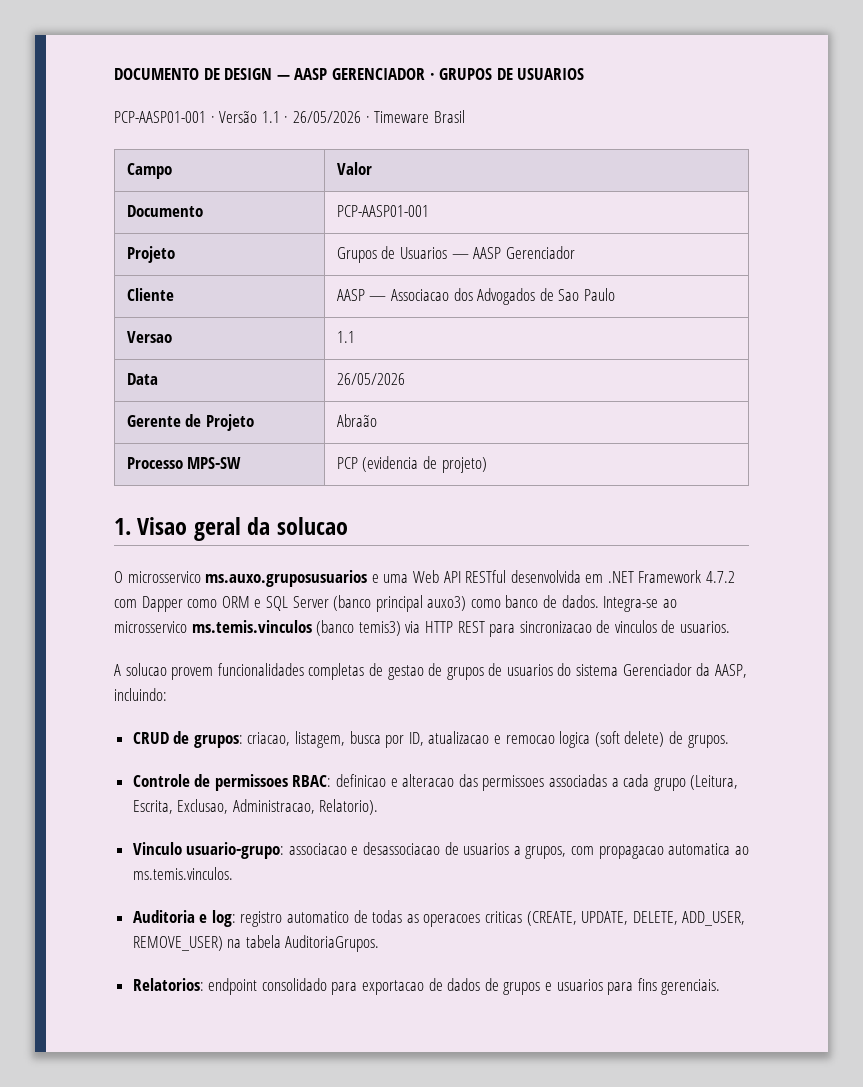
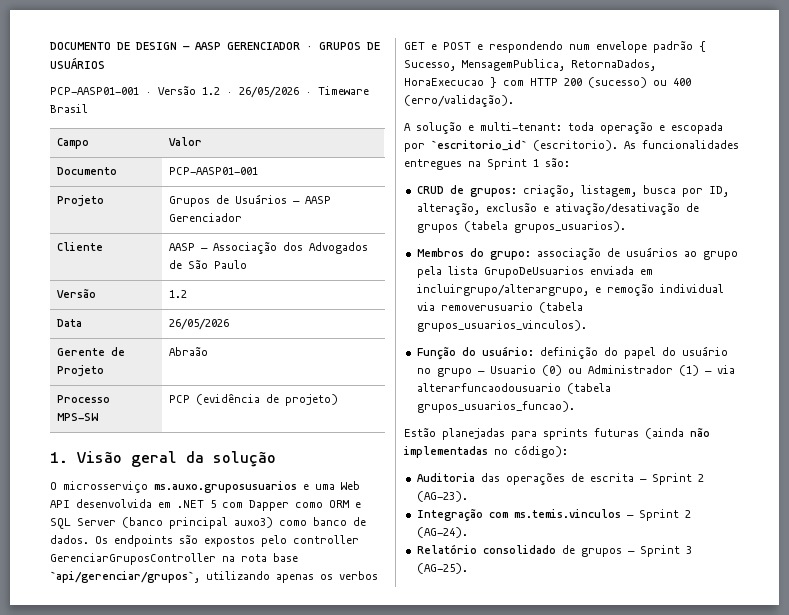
- DOCUMENTO DE DESIGN — AASP GERENCIADOR · GRUPOS DE USUARIOS
+ DOCUMENTO DE DESIGN — AASP GERENCIADOR · GRUPOS DE USUÁRIOS
- PCP-AASP01-001 · Versão 1.1 · 26/05/2026 · Timeware Brasil
+ PCP-AASP01-001 · Versão 1.2 · 26/05/2026 · Timeware Brasil
- Projeto | Grupos de Usuarios — AASP Gerenciador
+ Projeto | Grupos de Usuários — AASP Gerenciador
- Cliente | AASP — Associacao dos Advogados de Sao Paulo
+ Cliente | AASP — Associação dos Advogados de São Paulo
- Versao | 1.1
+ Versão | 1.2
- Processo MPS-SW | PCP (evidencia de projeto)
+ Processo MPS-SW | PCP (evidência de projeto)
- 1. Visao geral da solucao
+ 1. Visão geral da solução
- O microsservico ms.auxo.gruposusuarios e uma Web API RESTful desenvolvida em .NET Framework 4.7.2 com Dapper como ORM e SQL Server (banco principal auxo3) como banco de dados.
+ O microsserviço ms.auxo.gruposusuarios e uma Web API desenvolvida em .NET 5 com Dapper como ORM e SQL Server (banco principal auxo3) como banco de dados.
- Integra-se ao microsservico ms.temis.vinculos (banco temis3) via HTTP REST para sincronizacao de vinculos de usuarios.
- A solucao provem funcionalidades completas de gestao de grupos de usuarios do sistema Gerenciador da AASP, incluindo:
+ Os endpoints são expostos pelo controller GerenciarGruposController na rota base `api/gerenciar/grupos`, utilizando apenas os verbos GET e POST e respondendo num envelope padrão { Sucesso, MensagemPublica, RetornaDados, HoraExecucao } com HTTP 200 (sucesso) ou 400 (erro/validação).
+ A solução e multi-tenant: toda operação e escopada por `escritorio_id` (escritorio). As funcionalidades entregues na Sprint 1 são:
- CRUD de grupos: criacao, listagem, busca por ID, atualizacao e remocao logica (soft delete) de grupos.
- Controle de permissoes RBAC: definicao e alteracao das permissoes associadas a cada grupo (Leitura, Escrita, Exclusao, Administracao, Relatorio).
- Vinculo usuario-grupo: associacao e desassociacao de usuarios a grupos, com propagacao automatica ao ms.temis.vinculos.
- Auditoria e log: registro automatico de todas as operacoes criticas (CREATE, UPDATE, DELETE, ADD_USER, REMOVE_USER) na tabela AuditoriaGrupos.
- Relatorios: endpoint consolidado para exportacao de dados de grupos e usuarios para fins gerenciais.
+ CRUD de grupos: criação, listagem, busca por ID, alteração, exclusão e ativação/desativação de grupos (tabela grupos_usuarios).
+ Membros do grupo: associação de usuários ao grupo pela lista GrupoDeUsuarios enviada em incluirgrupo/alterargrupo, e remoção individual via removerusuario (tabela grupos_usuarios_vinculos).
+ Função do usuário: definição do papel do usuário no grupo — Usuario (0) ou Administrador (1) — via alterarfuncaodousuario (tabela grupos_usuarios_funcao).
+ Estão planejadas para sprints futuras (ainda não implementadas no código):
+ Auditoria das operações de escrita — Sprint 2 (AG-23).
+ Integração com ms.temis.vinculos — Sprint 2 (AG-24).
+ Relatório consolidado de grupos — Sprint 3 (AG-25).

